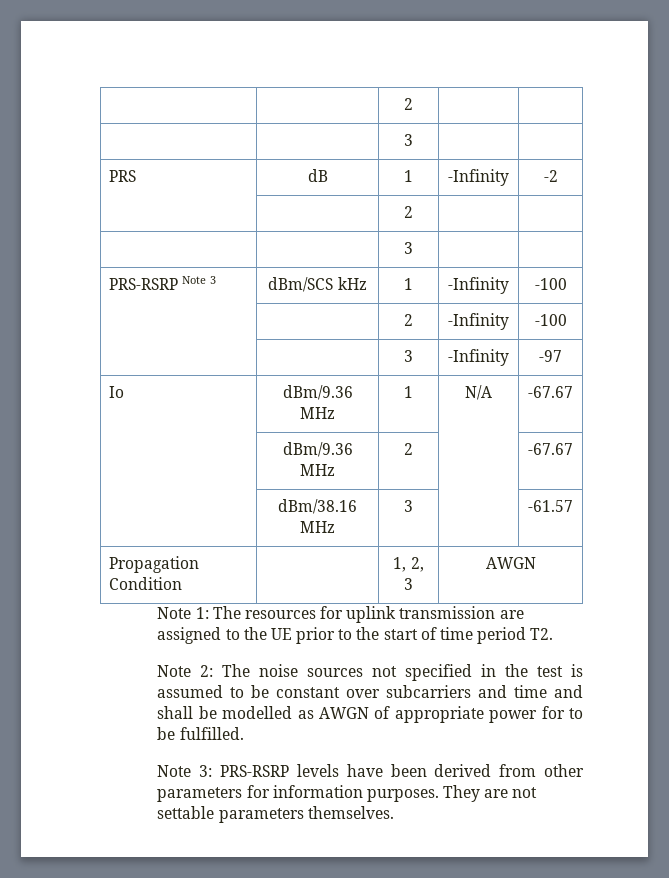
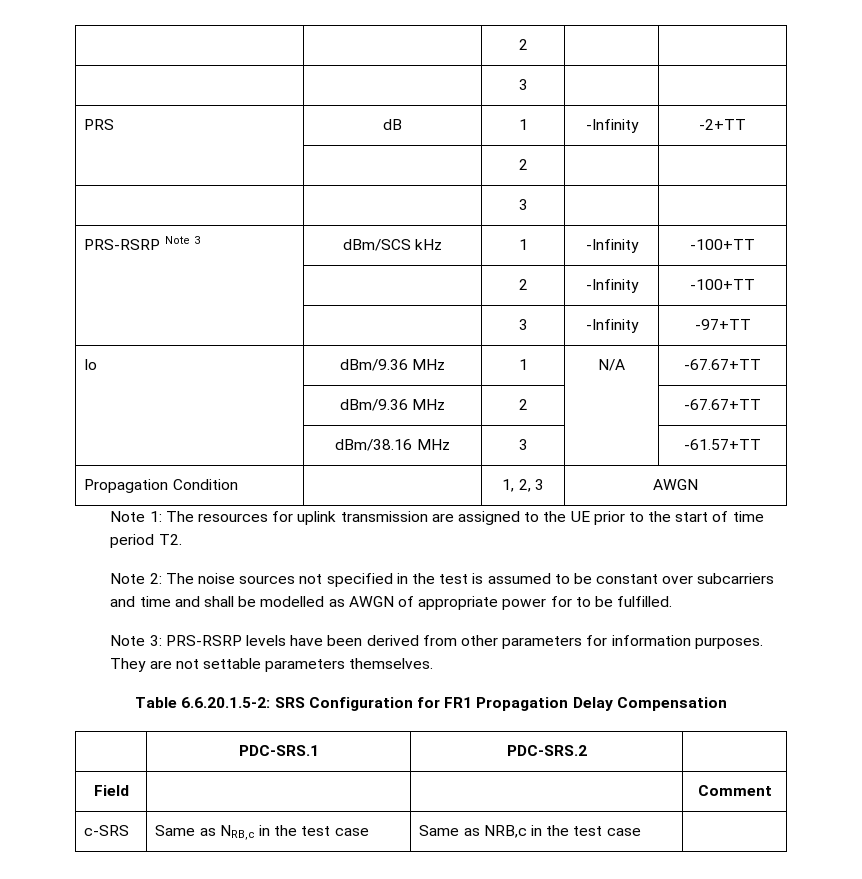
- PRS | dB | 1 | -Infinity | -2
+ PRS | dB | 1 | -Infinity | -2+TT
- PRS-RSRP Note 3 | dBm/SCS kHz | 1 | -Infinity | -100
+ PRS-RSRP Note 3 | dBm/SCS kHz | 1 | -Infinity | -100+TT
- | | 2 | -Infinity | -100
+ | | 2 | -Infinity | -100+TT
- | | 3 | -Infinity | -97
+ | | 3 | -Infinity | -97+TT
- Io | dBm/9.36 MHz | 1 | N/A | -67.67
+ Io | dBm/9.36 MHz | 1 | N/A | -67.67+TT
- | dBm/9.36 MHz | 2 | | -67.67
+ | dBm/9.36 MHz | 2 | | -67.67+TT
- | dBm/38.16 MHz | 3 | | -61.57
+ | dBm/38.16 MHz | 3 | | -61.57+TT
+ Table 6.6.20.1.5-2: SRS Configuration for FR1 Propagation Delay Compensation
+ | PDC-SRS.1 | PDC-SRS.2 |
+ Field | | | Comment
+ c-SRS | Same as NRB,c in the test case | Same as NRB,c in the test case |

